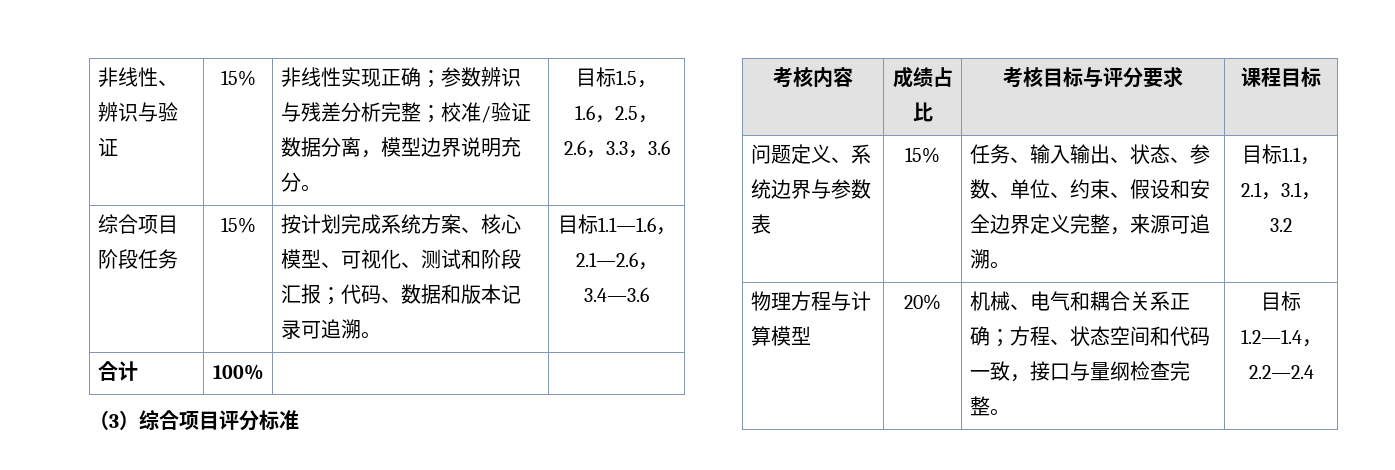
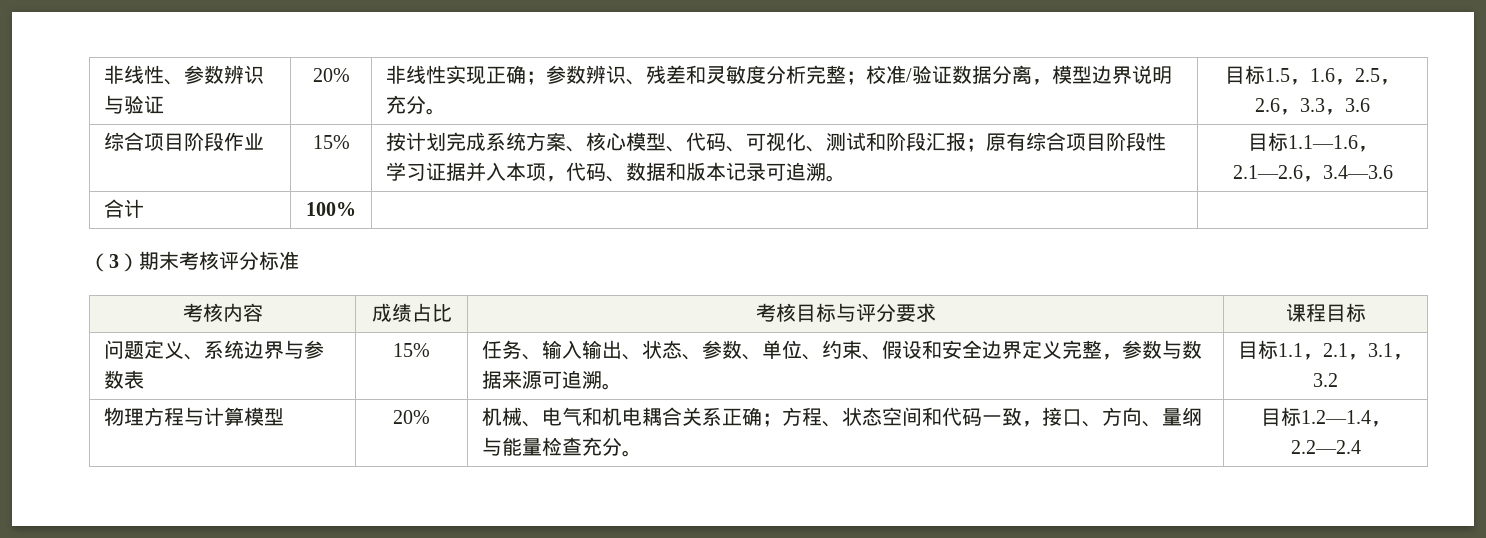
- 非线性、辨识与验证 | 15% | 非线性实现正确；参数辨识与残差分析完整；校准/验证数据分离，模型边界说明充分。 | 目标1.5，1.6，2.5，2.6，3.3，3.6
+ 非线性、参数辨识与验证 | 20% | 非线性实现正确；参数辨识、残差和灵敏度分析完整；校准/验证数据分离，模型边界说明充分。 | 目标1.5，1.6，2.5，2.6，3.3，3.6
- 综合项目阶段任务
+ 综合项目阶段作业
- 按计划完成系统方案、核心模型、可视化、测试和阶段汇报；代码、数据和版本记录可追溯。
+ 按计划完成系统方案、核心模型、代码、可视化、测试和阶段汇报；原有综合项目阶段性学习证据并入本项，代码、数据和版本记录可追溯。
- （3）综合项目评分标准
+ （3）期末考核评分标准
- 问题定义、系统边界与参数表 | 15% | 任务、输入输出、状态、参数、单位、约束、假设和安全边界定义完整，来源可追溯。 | 目标1.1，2.1，3.1，3.2
+ 问题定义、系统边界与参数表 | 15% | 任务、输入输出、状态、参数、单位、约束、假设和安全边界定义完整，参数与数据来源可追溯。 | 目标1.1，2.1，3.1，3.2
- 物理方程与计算模型 | 20% | 机械、电气和耦合关系正确；方程、状态空间和代码一致，接口与量纲检查完整。 | 目标1.2—1.4，2.2—2.4
+ 物理方程与计算模型 | 20% | 机械、电气和机电耦合关系正确；方程、状态空间和代码一致，接口、方向、量纲与能量检查充分。 | 目标1.2—1.4，2.2—2.4

